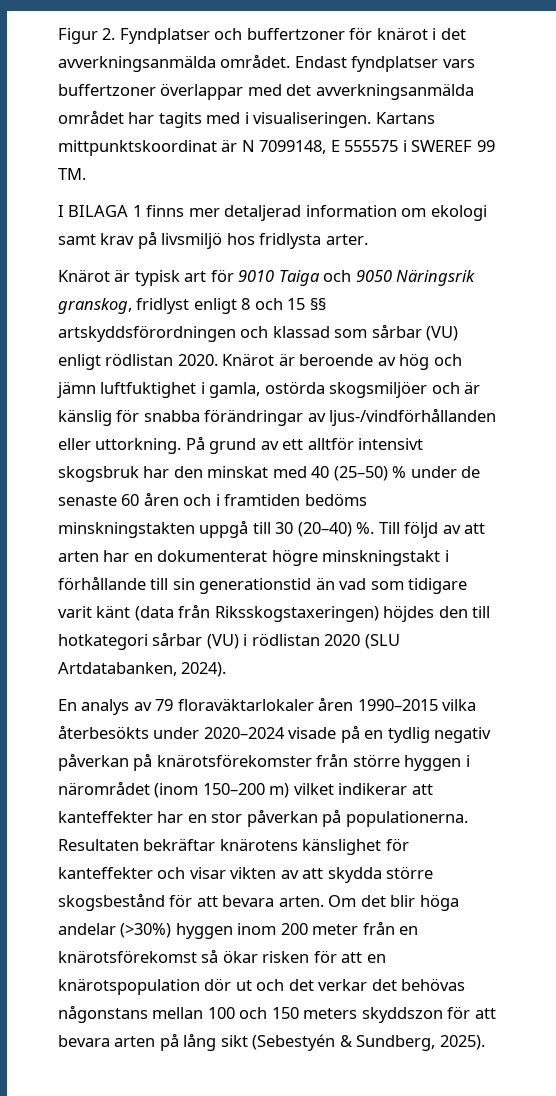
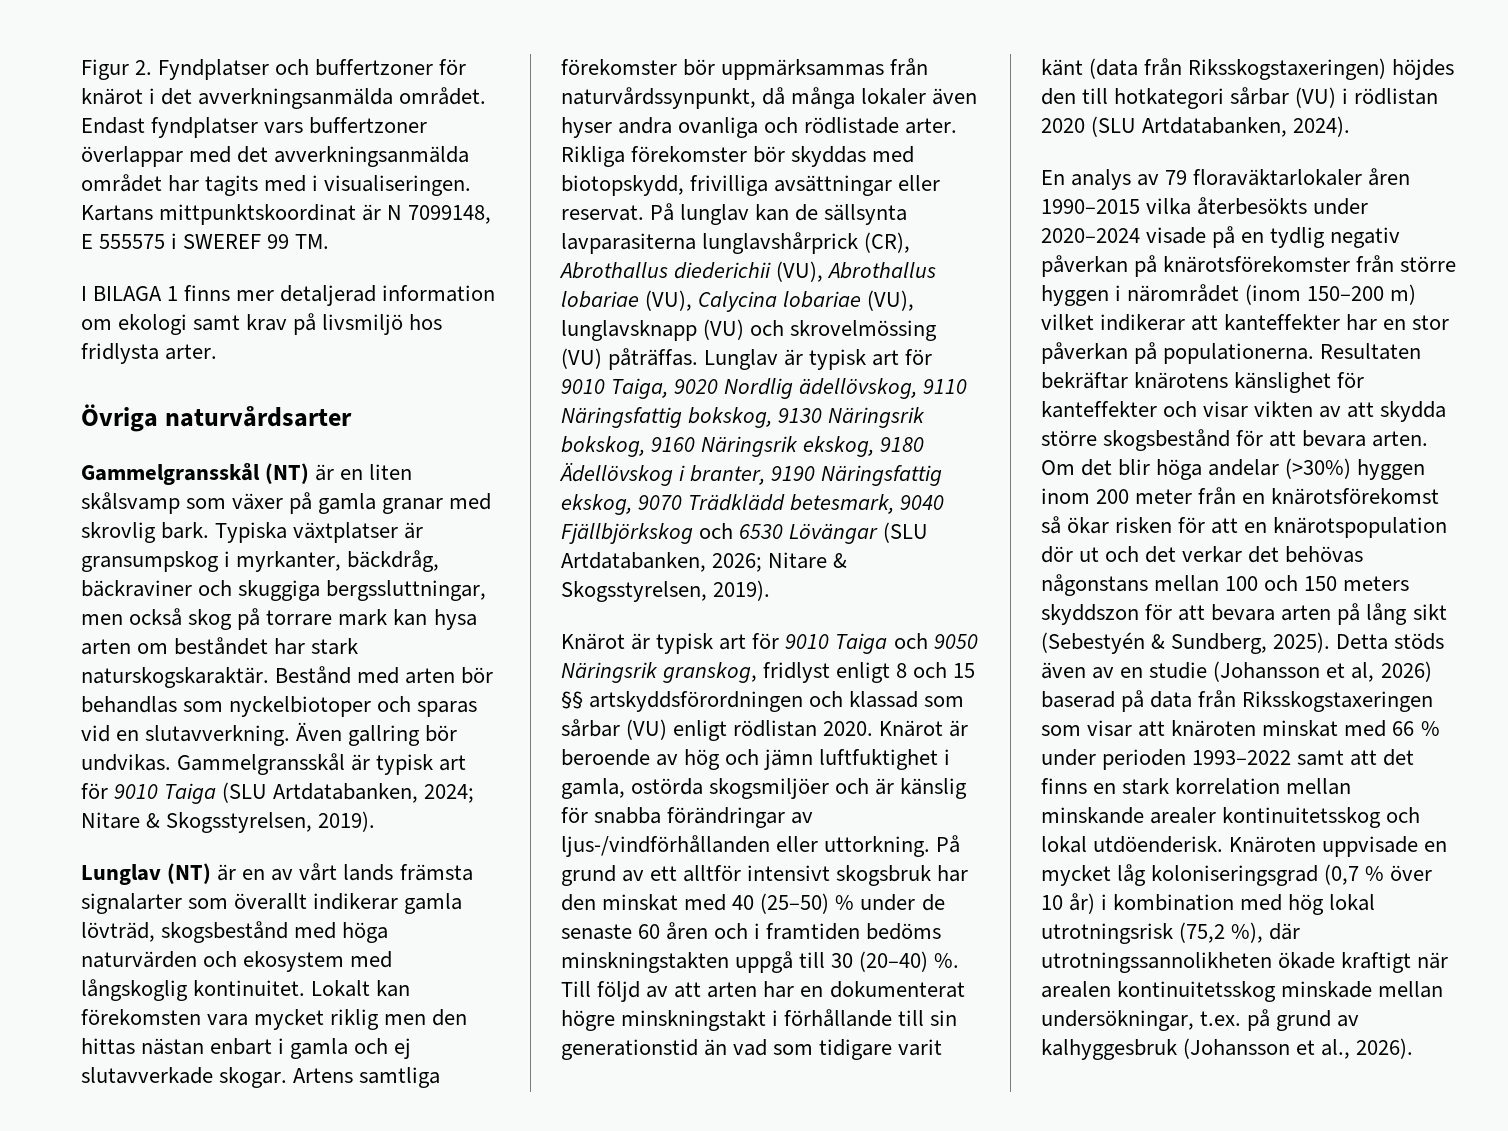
+ Övriga naturvårdsarter
+ Gammelgransskål (NT) är en liten skålsvamp som växer på gamla granar med skrovlig bark. Typiska växtplatser är gransumpskog i myrkanter, bäckdråg, bäckraviner och skuggiga bergssluttningar, men också skog på torrare mark kan hysa arten om beståndet har stark naturskogskaraktär. Bestånd med arten bör behandlas som nyckelbiotoper och sparas vid en slutavverkning. Även gallring bör undvikas. Gammelgransskål är typisk art för 9010 Taiga (SLU Artdatabanken, 2024; Nitare & Skogsstyrelsen, 2019).
+ Lunglav (NT) är en av vårt lands främsta signalarter som överallt indikerar gamla lövträd, skogsbestånd med höga naturvärden och ekosystem med långskoglig kontinuitet. Lokalt kan förekomsten vara mycket riklig men den hittas nästan enbart i gamla och ej slutavverkade skogar. Artens samtliga förekomster bör uppmärksammas från naturvårdssynpunkt, då många lokaler även hyser andra ovanliga och rödlistade arter. Rikliga förekomster bör skyddas med biotopskydd, frivilliga avsättningar eller reservat. På lunglav kan de sällsynta lavparasiterna lunglavshårprick (CR), Abrothallus diederichii (VU), Abrothallus lobariae (VU), Calycina lobariae (VU), lunglavsknapp (VU) och skrovelmössing (VU) påträffas. Lunglav är typisk art för 9010 Taiga, 9020 Nordlig ädellövskog, 9110 Näringsfattig bokskog, 9130 Näringsrik bokskog, 9160 Näringsrik ekskog, 9180 Ädellövskog i branter, 9190 Näringsfattig ekskog, 9070 Trädklädd betesmark, 9040 Fjällbjörkskog och 6530 Lövängar (SLU Artdatabanken, 2026; Nitare & Skogsstyrelsen, 2019).
+ Detta stöds även av en studie (Johansson et al, 2026) baserad på data från Riksskogstaxeringen som visar att knäroten minskat med 66 % under perioden 1993–2022 samt att det finns en stark korrelation mellan minskande arealer kontinuitetsskog och lokal utdöenderisk. Knäroten uppvisade en mycket låg koloniseringsgrad (0,7 % över 10 år) i kombination med hög lokal utrotningsrisk (75,2 %), där utrotningssannolikheten ökade kraftigt när arealen kontinuitetsskog minskade mellan undersökningar, t.ex. på grund av kalhyggesbruk (Johansson et al., 2026).

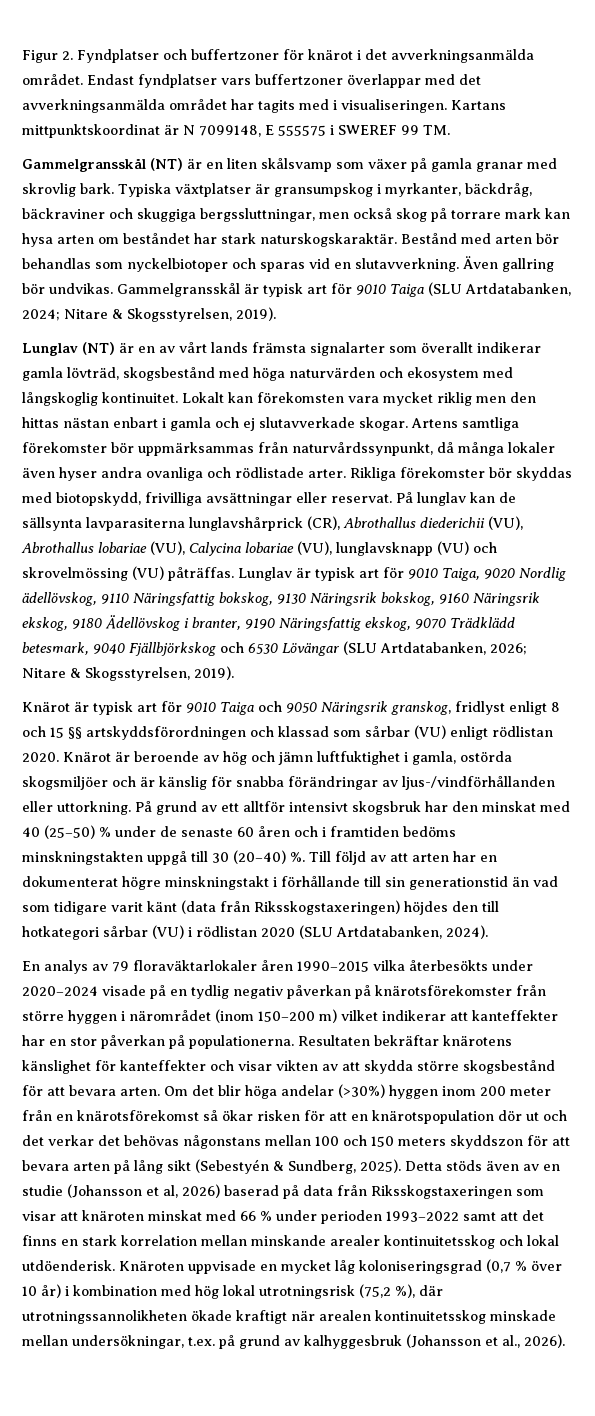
- I BILAGA 1 finns mer detaljerad information om ekologi samt krav på livsmiljö hos fridlysta arter.
- Övriga naturvårdsarter

